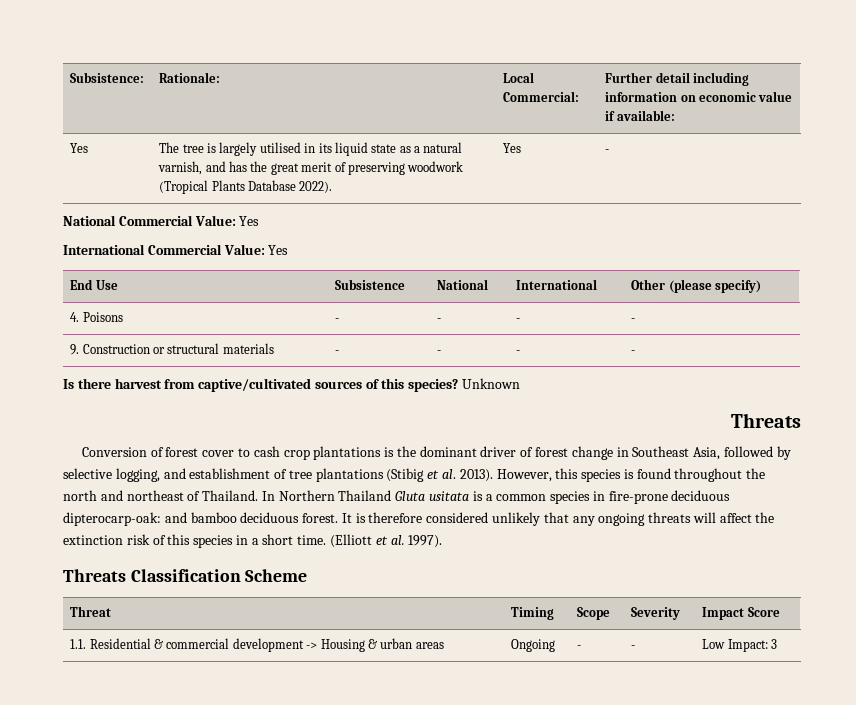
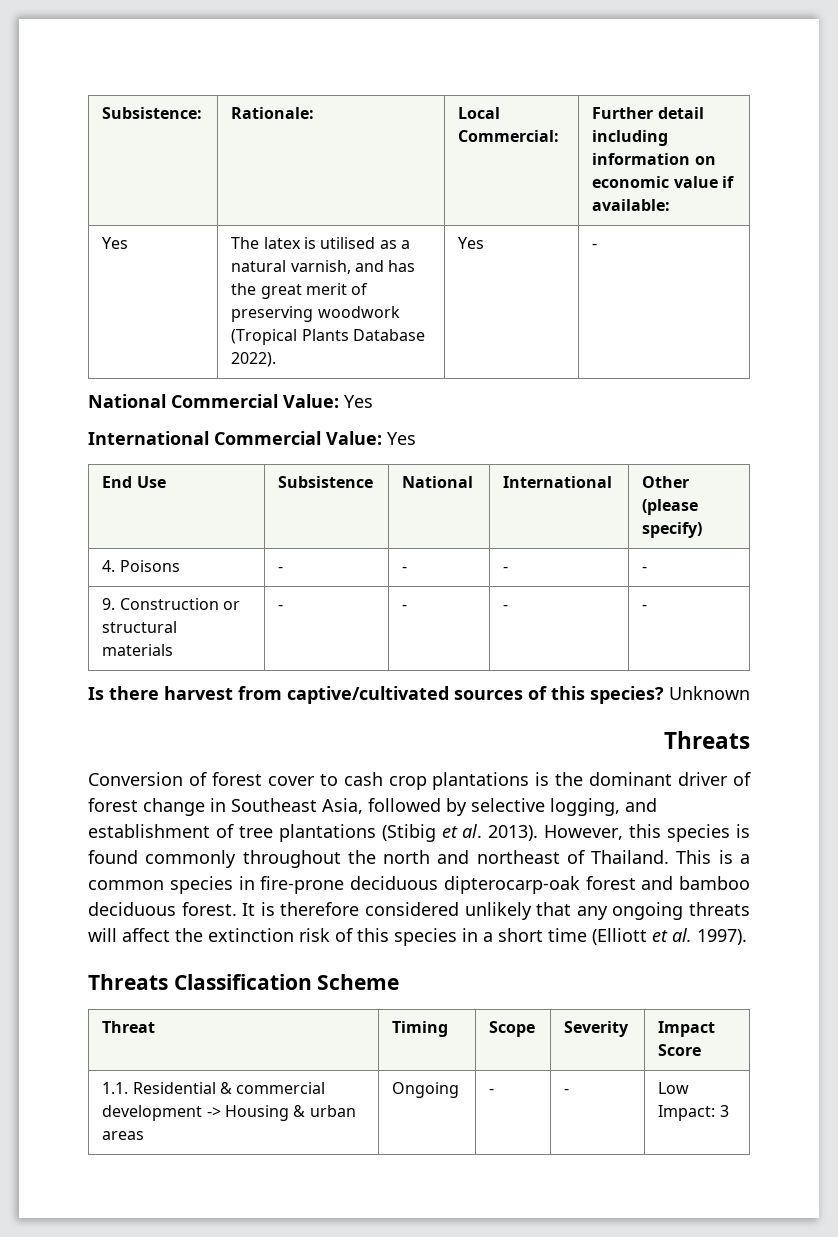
- Yes | The tree is largely utilised in its liquid state as a natural varnish, and has the great merit of preserving woodwork (Tropical Plants Database 2022). | Yes | -
+ Yes | The latex is utilised as a natural varnish, and has the great merit of preserving woodwork (Tropical Plants Database 2022). | Yes | -
- However, this species is found throughout the north and northeast of Thailand.
+ However, this species is found commonly throughout the north and northeast of Thailand.
- In Northern Thailand Gluta usitata is a common species in fire-prone deciduous dipterocarp-oak: and bamboo deciduous forest.
+ This is a common species in fire-prone deciduous dipterocarp-oak forest and bamboo deciduous forest.
- It is therefore considered unlikely that any ongoing threats will affect the extinction risk of this species in a short time. (Elliott et al. 1997).
+ It is therefore considered unlikely that any ongoing threats will affect the extinction risk of this species in a short time (Elliott et al. 1997).

